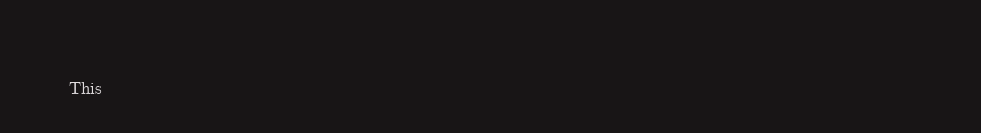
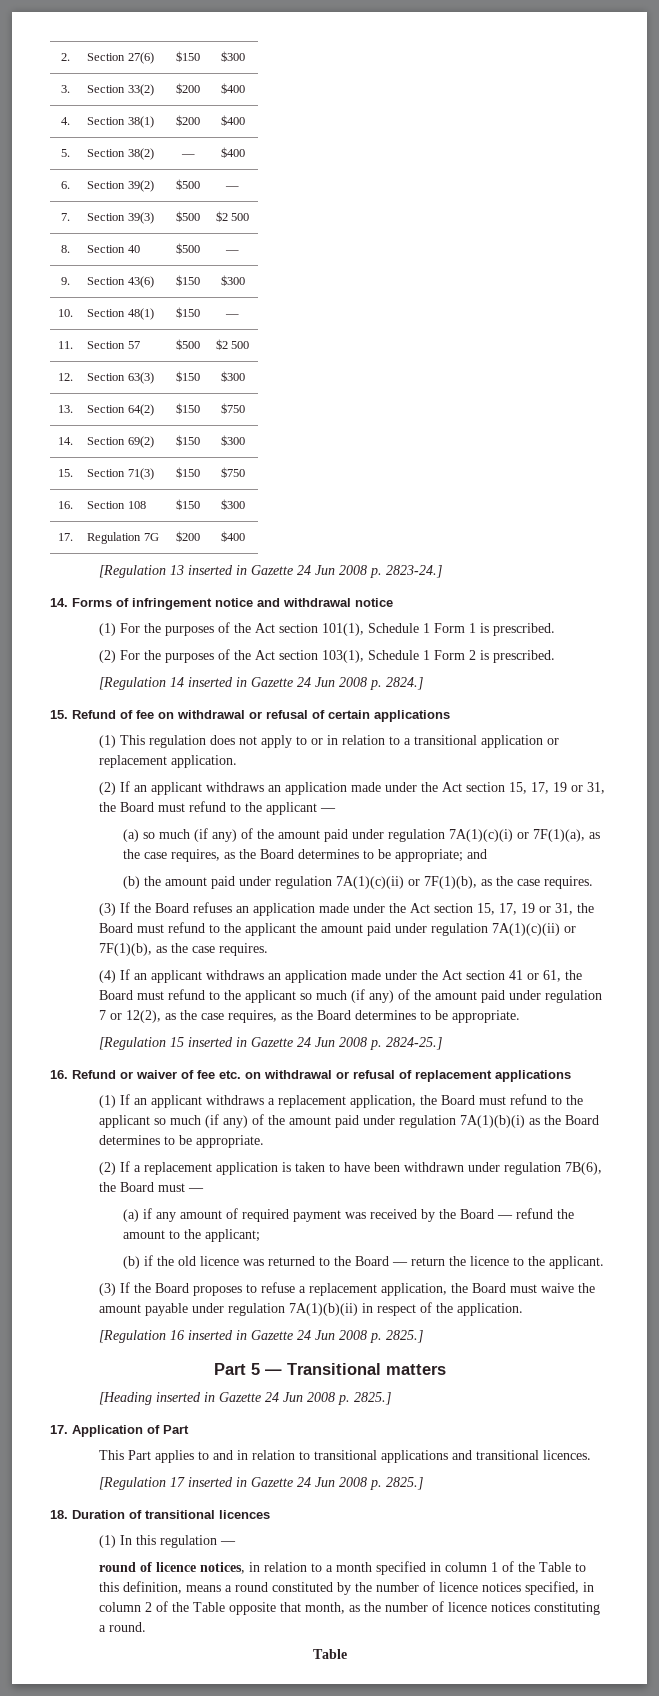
- This
+ 2. | Section 27(6) | $150 | $300
+ 3. | Section 33(2) | $200 | $400
+ 4. | Section 38(1) | $200 | $400
+ 5. | Section 38(2) | — | $400
+ 6. | Section 39(2) | $500 | —
+ 7. | Section 39(3) | $500 | $2 500
+ 8. | Section 40 | $500 | —
+ 9. | Section 43(6) | $150 | $300
+ 10. | Section 48(1) | $150 | —
+ 11. | Section 57 | $500 | $2 500
+ 12. | Section 63(3) | $150 | $300
+ 13. | Section 64(2) | $150 | $750
+ 14. | Section 69(2) | $150 | $300
+ 15. | Section 71(3) | $150 | $750
+ 16. | Section 108 | $150 | $300
+ 17. | Regulation 7G | $200 | $400
+ [Regulation 13 inserted in Gazette 24 Jun 2008 p. 2823-24.]
+ 14. Forms of infringement notice and withdrawal notice
+ (1) For the purposes of the Act section 101(1), Schedule 1 Form 1 is prescribed.
+ (2) For the purposes of the Act section 103(1), Schedule 1 Form 2 is prescribed.
+ [Regulation 14 inserted in Gazette 24 Jun 2008 p. 2824.]
+ 15. Refund of fee on withdrawal or refusal of certain applications
+ (1) This regulation does not apply to or in relation to a transitional application or replacement application.
+ (2) If an applicant withdraws an application made under the Act section 15, 17, 19 or 31, the Board must refund to the applicant —
+ (a) so much (if any) of the amount paid under regulation 7A(1)(c)(i) or 7F(1)(a), as the case requires, as the Board determines to be appropriate; and
+ (b) the amount paid under regulation 7A(1)(c)(ii) or 7F(1)(b), as the case requires.
+ (3) If the Board refuses an application made under the Act section 15, 17, 19 or 31, the Board must refund to the applicant the amount paid under regulation 7A(1)(c)(ii) or 7F(1)(b), as the case requires.
+ (4) If an applicant withdraws an application made under the Act section 41 or 61, the Board must refund to the applicant so much (if any) of the amount paid under regulation 7 or 12(2), as the case requires, as the Board determines to be appropriate.
+ [Regulation 15 inserted in Gazette 24 Jun 2008 p. 2824-25.]
+ 16. Refund or waiver of fee etc. on withdrawal or refusal of replacement applications
+ (1) If an applicant withdraws a replacement application, the Board must refund to the applicant so much (if any) of the amount paid under regulation 7A(1)(b)(i) as the Board determines to be appropriate.
+ (2) If a replacement application is taken to have been withdrawn under regulation 7B(6), the Board must —
+ (a) if any amount of required payment was received by the Board — refund the amount to the applicant;
+ (b) if the old licence was returned to the Board — return the licence to the applicant.
+ (3) If the Board proposes to refuse a replacement application, the Board must waive the amount payable under regulation 7A(1)(b)(ii) in respect of the application.
+ [Regulation 16 inserted in Gazette 24 Jun 2008 p. 2825.]
+ Part 5 — Transitional matters
+ [Heading inserted in Gazette 24 Jun 2008 p. 2825.]
+ 17. Application of Part
+ This Part applies to and in relation to transitional applications and transitional licences.
+ [Regulation 17 inserted in Gazette 24 Jun 2008 p. 2825.]
+ 18. Duration of transitional licences
+ (1) In this regulation —
+ round of licence notices, in relation to a month specified in column 1 of the Table to this definition, means a round constituted by the number of licence notices specified, in column 2 of the Table opposite that month, as the number of licence notices constituting a round.
+ Table

